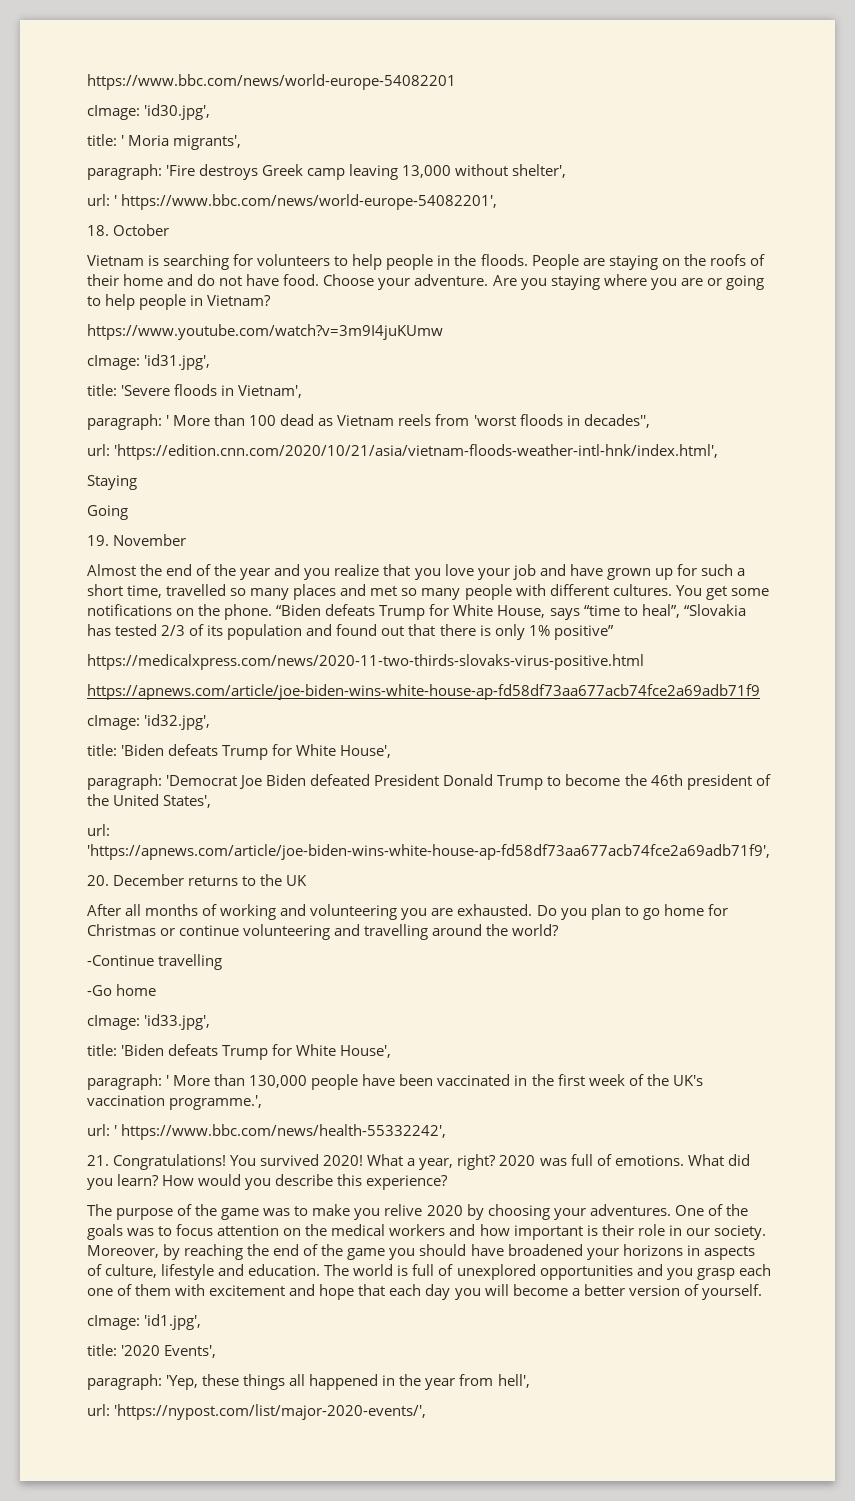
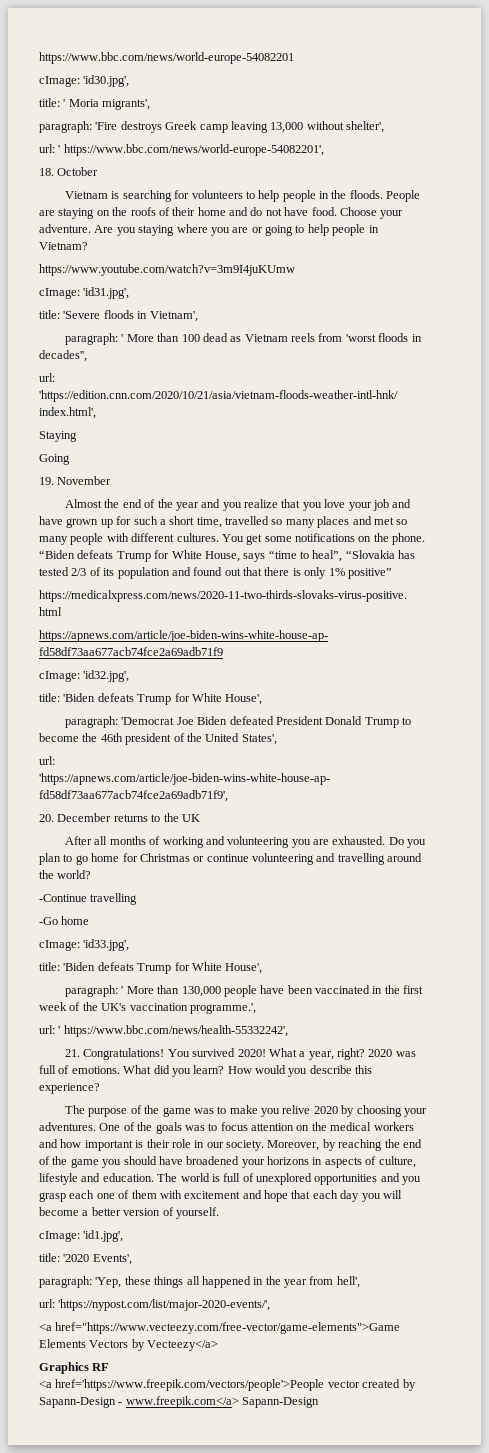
+ <a href="https://www.vecteezy.com/free-vector/game-elements">Game Elements Vectors by Vecteezy</a>
+ Graphics RF
+ <a href='https://www.freepik.com/vectors/people'>People vector created by Sapann-Design - www.freepik.com</a> Sapann-Design

